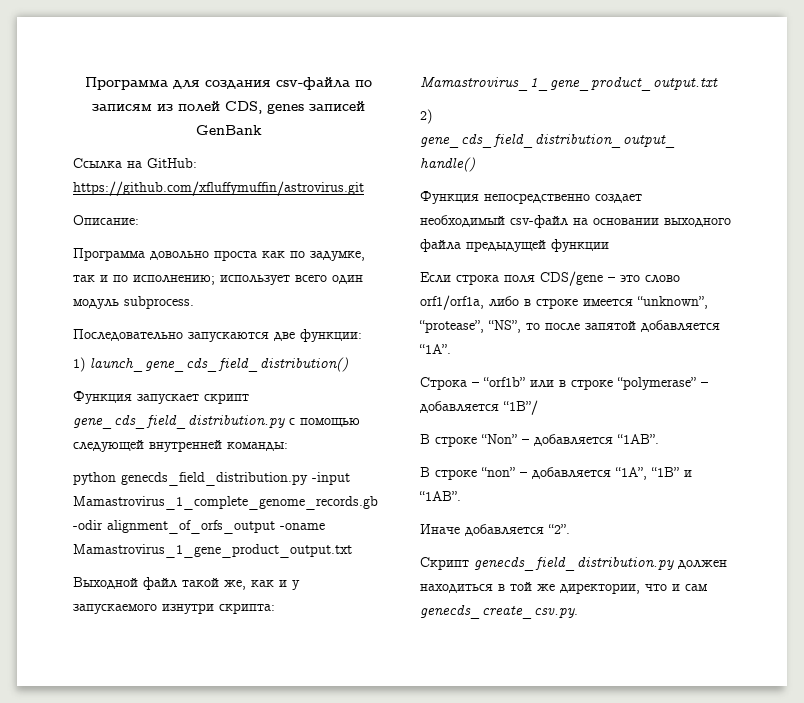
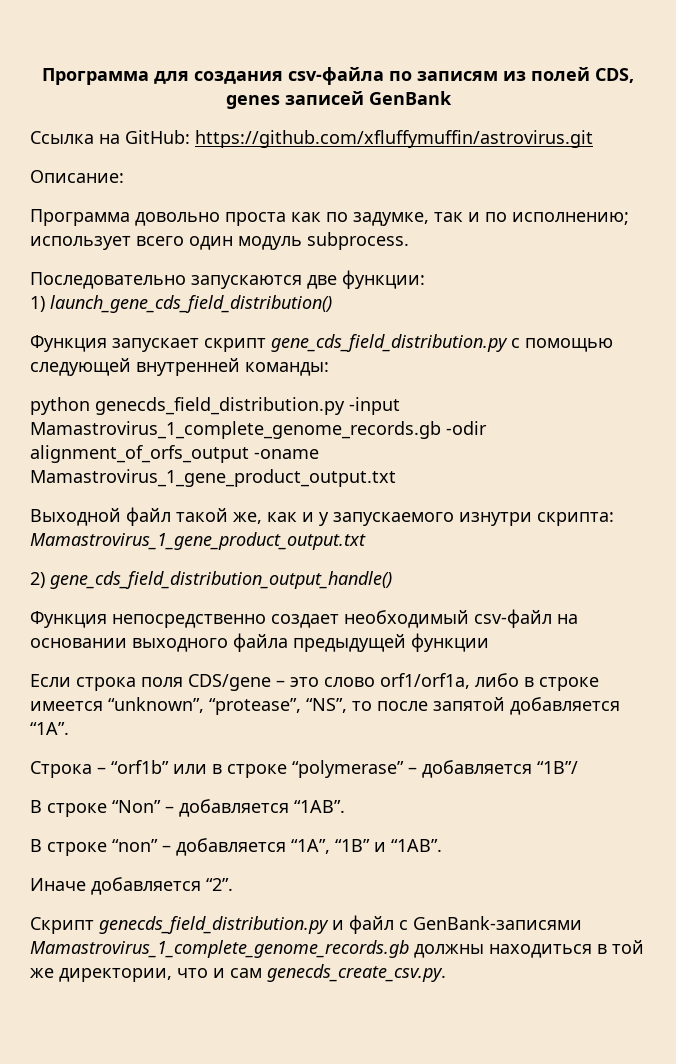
- Скрипт genecds_field_distribution.py должен находиться в той же директории, что и сам genecds_create_csv.py.
+ Скрипт genecds_field_distribution.py и файл с GenBank-записями Mamastrovirus_1_complete_genome_records.gb должны находиться в той же директории, что и сам genecds_create_csv.py.

